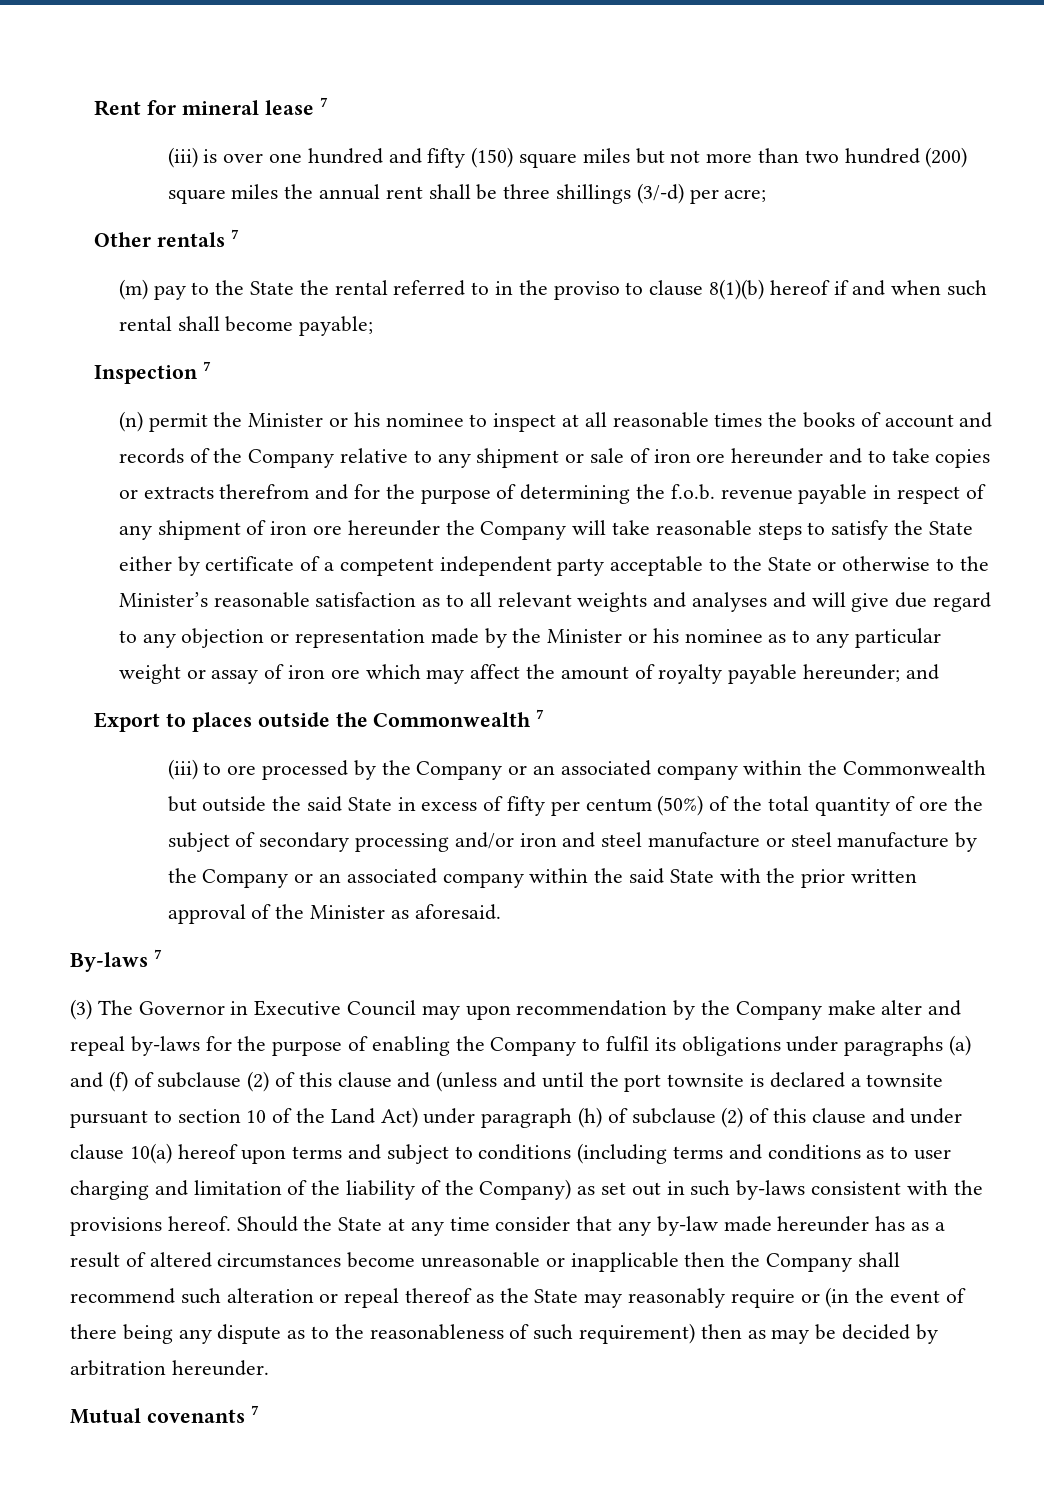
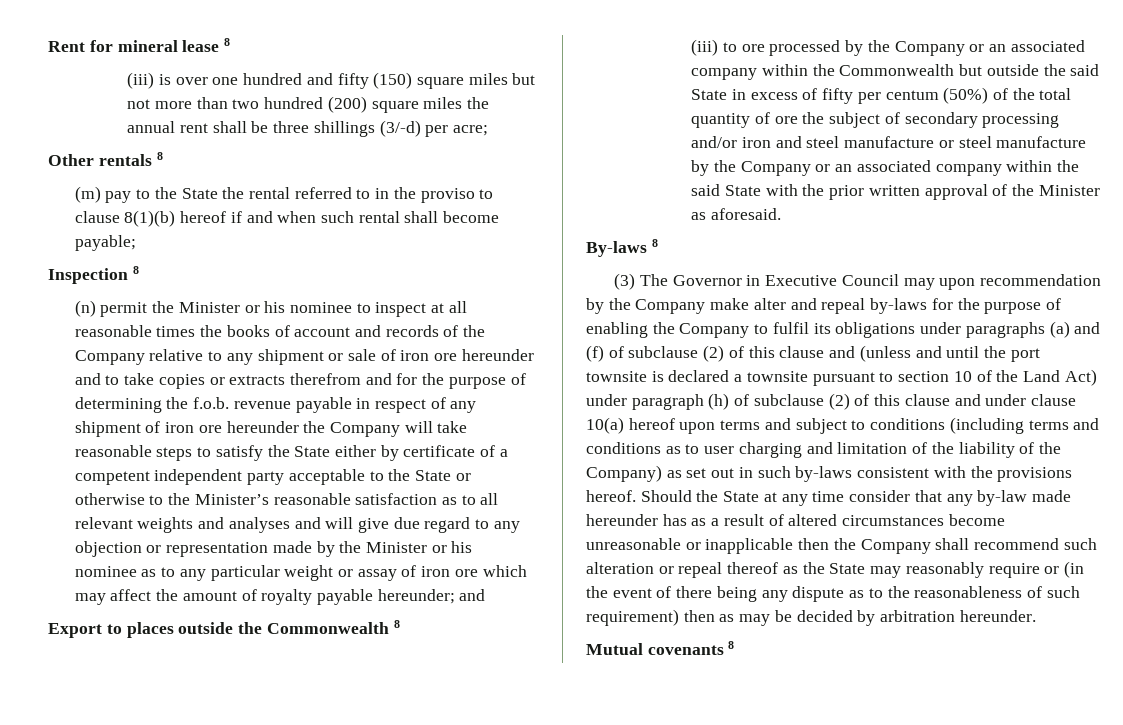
- Rent for mineral lease 7
+ Rent for mineral lease 8
- Other rentals 7
+ Other rentals 8
- Inspection 7
+ Inspection 8
- Export to places outside the Commonwealth 7
+ Export to places outside the Commonwealth 8
- By-laws 7
+ By-laws 8
- Mutual covenants 7
+ Mutual covenants 8

